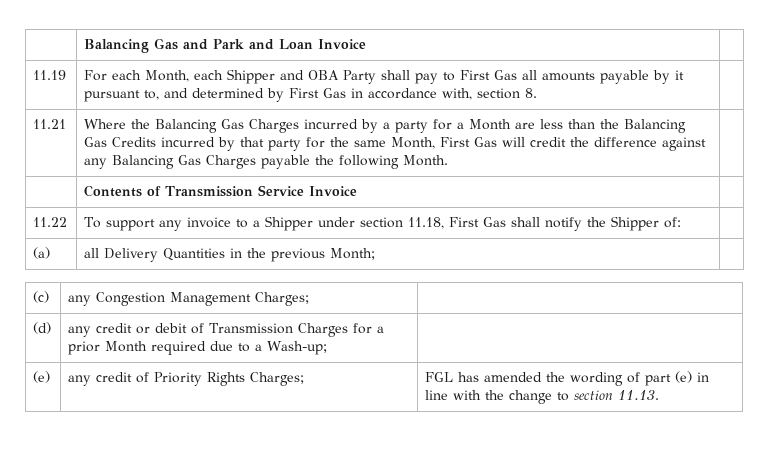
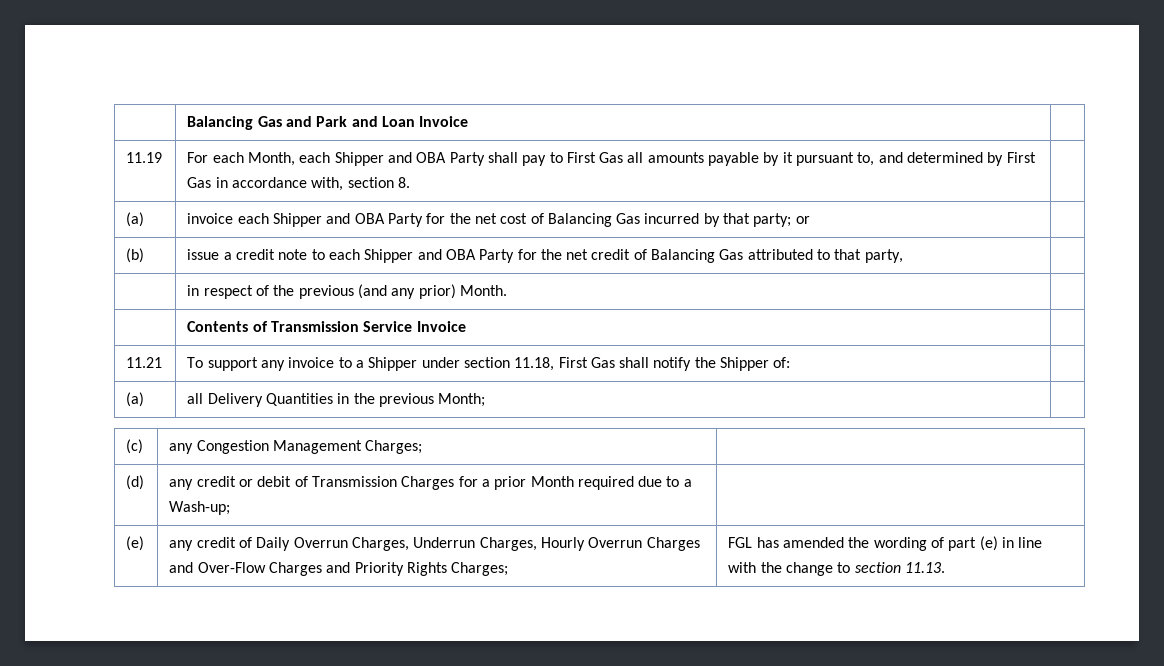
- 11.21 | Where the Balancing Gas Charges incurred by a party for a Month are less than the Balancing Gas Credits incurred by that party for the same Month, First Gas will credit the difference against any Balancing Gas Charges payable the following Month.
+ (a) | invoice each Shipper and OBA Party for the net cost of Balancing Gas incurred by that party; or |
+ (b) | issue a credit note to each Shipper and OBA Party for the net credit of Balancing Gas attributed to that party, |
+ | in respect of the previous (and any prior) Month. |
- 11.22 | To support any invoice to a Shipper under section 11.18, First Gas shall notify the Shipper of: |
+ 11.21 | To support any invoice to a Shipper under section 11.18, First Gas shall notify the Shipper of: |
- (e) | any credit of Priority Rights Charges; | FGL has amended the wording of part (e) in line with the change to section 11.13.
+ (e) | any credit of Daily Overrun Charges, Underrun Charges, Hourly Overrun Charges and Over-Flow Charges and Priority Rights Charges; | FGL has amended the wording of part (e) in line with the change to section 11.13.

